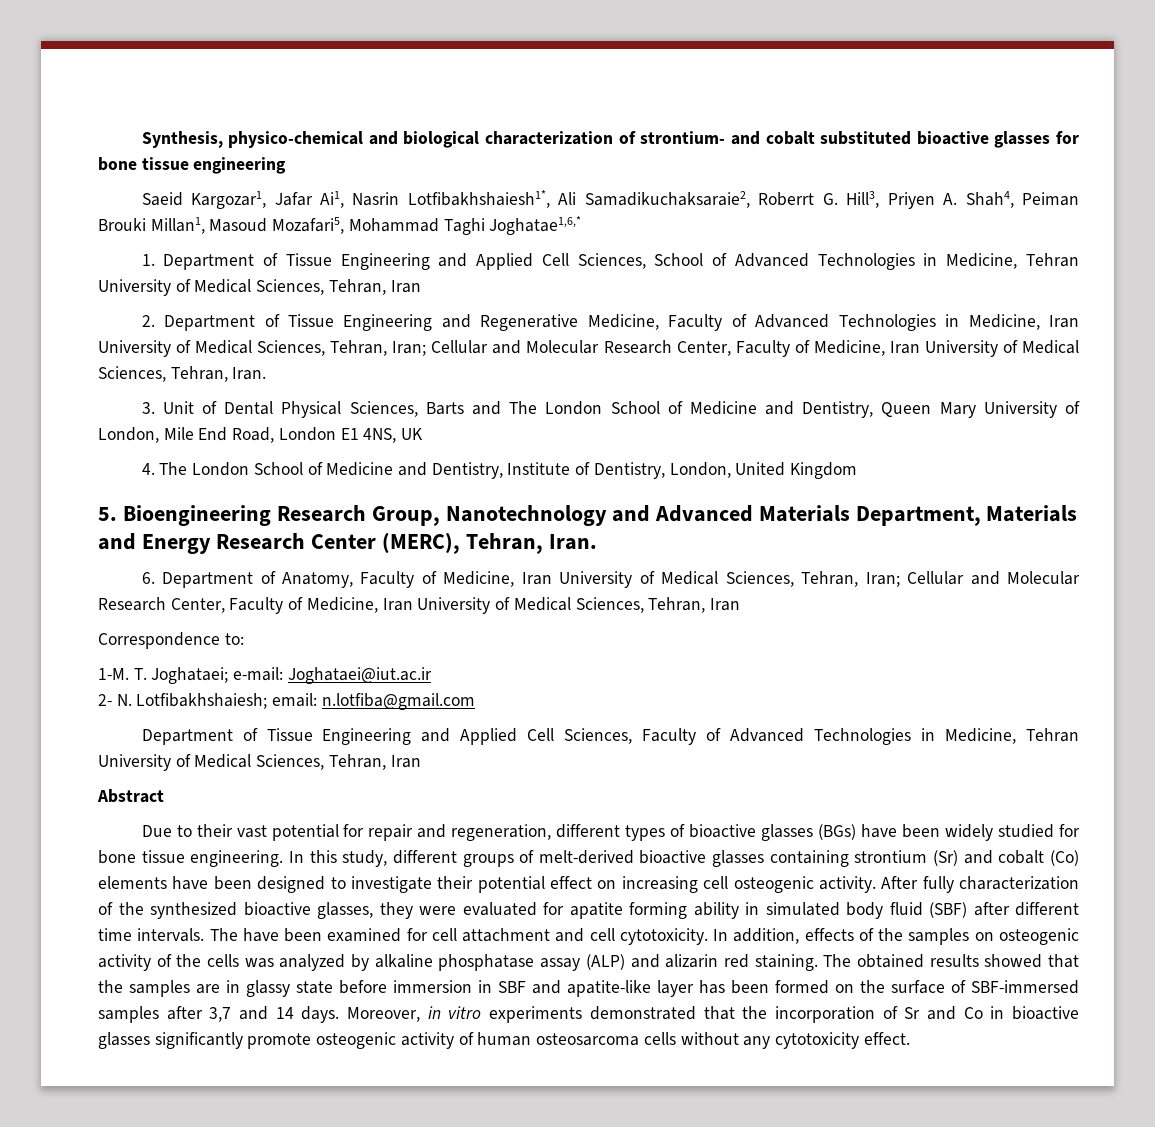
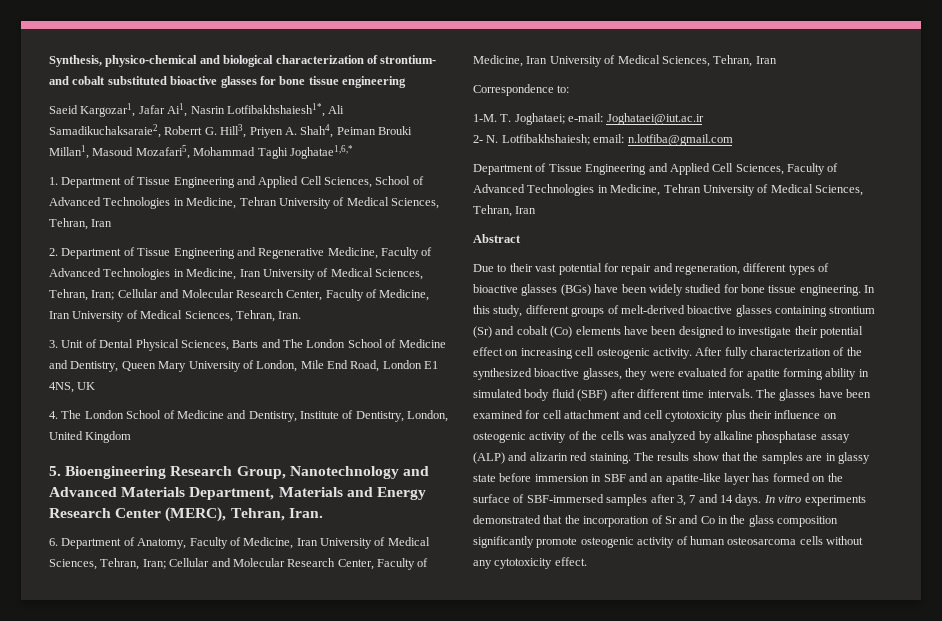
- The have been examined for cell attachment and cell cytotoxicity. In addition, effects of the samples on osteogenic activity of the cells was analyzed by alkaline phosphatase assay (ALP) and alizarin red staining.
+ The glasses have been examined for cell attachment and cell cytotoxicity plus their influence on osteogenic activity of the cells was analyzed by alkaline phosphatase assay (ALP) and alizarin red staining.
- The obtained results showed that the samples are in glassy state before immersion in SBF and apatite-like layer has been formed on the surface of SBF-immersed samples after 3,7 and 14 days.
+ The results show that the samples are in glassy state before immersion in SBF and an apatite-like layer has formed on the surface of SBF-immersed samples after 3, 7 and 14 days.
- Moreover, in vitro experiments demonstrated that the incorporation of Sr and Co in bioactive glasses significantly promote osteogenic activity of human osteosarcoma cells without any cytotoxicity effect.
+ In vitro experiments demonstrated that the incorporation of Sr and Co in the glass composition significantly promote osteogenic activity of human osteosarcoma cells without any cytotoxicity effect.

